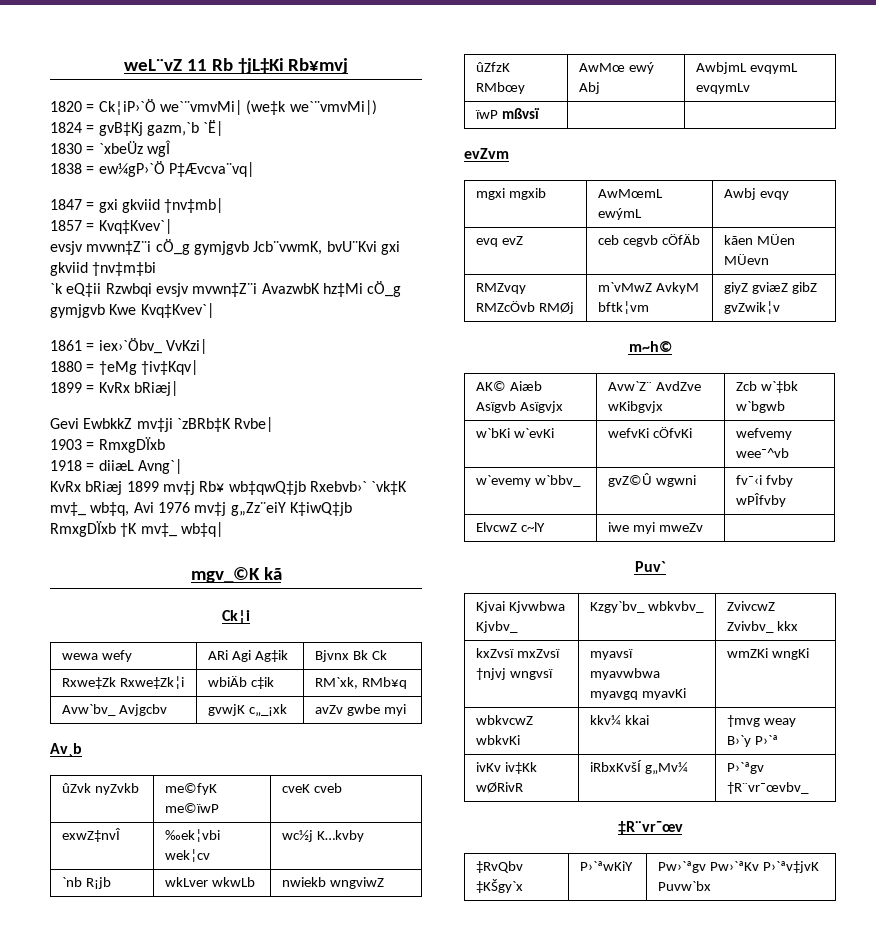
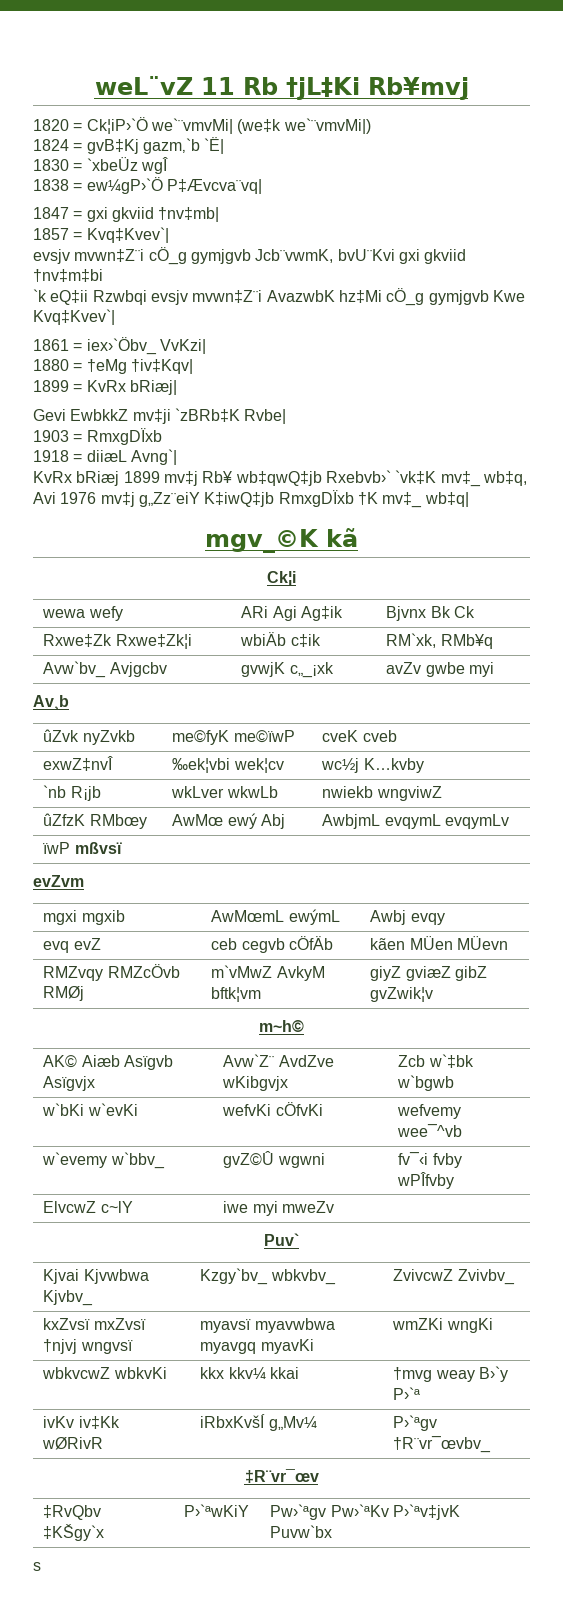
- Kjvai Kjvwbwa Kjvbv_ | Kzgy`bv_ wbkvbv_ | ZvivcwZ Zvivbv_ kkx
+ Kjvai Kjvwbwa Kjvbv_ | Kzgy`bv_ wbkvbv_ | ZvivcwZ Zvivbv_
- wbkvcwZ wbkvKi | kkv¼ kkai | †mvg weay B›`y P›`ª
+ wbkvcwZ wbkvKi | kkx kkv¼ kkai | †mvg weay B›`y P›`ª
+ s

